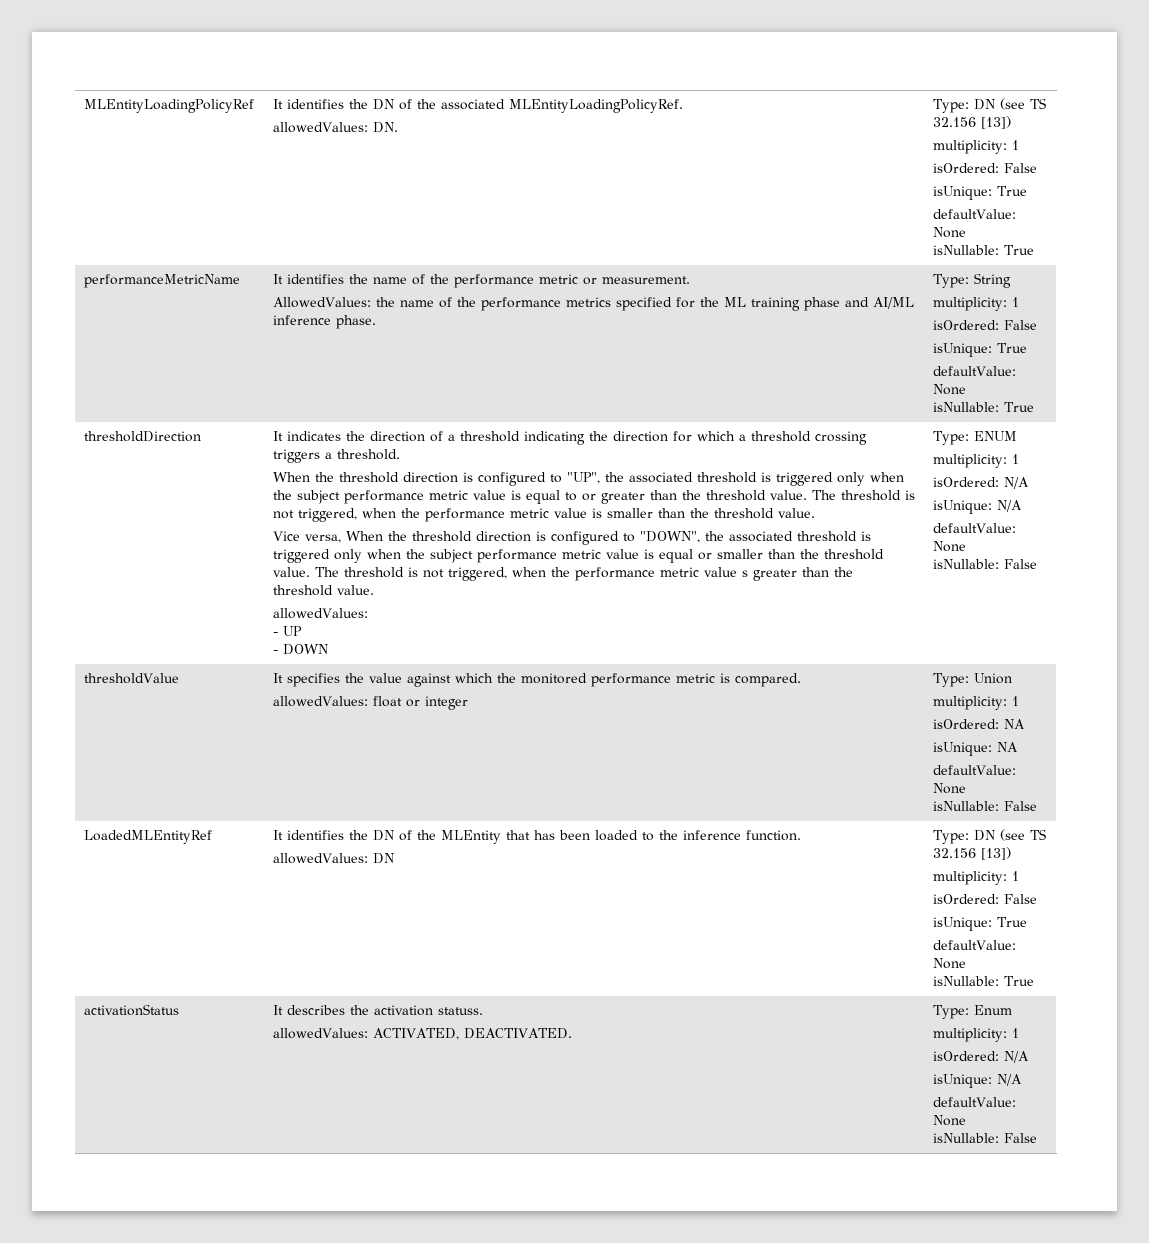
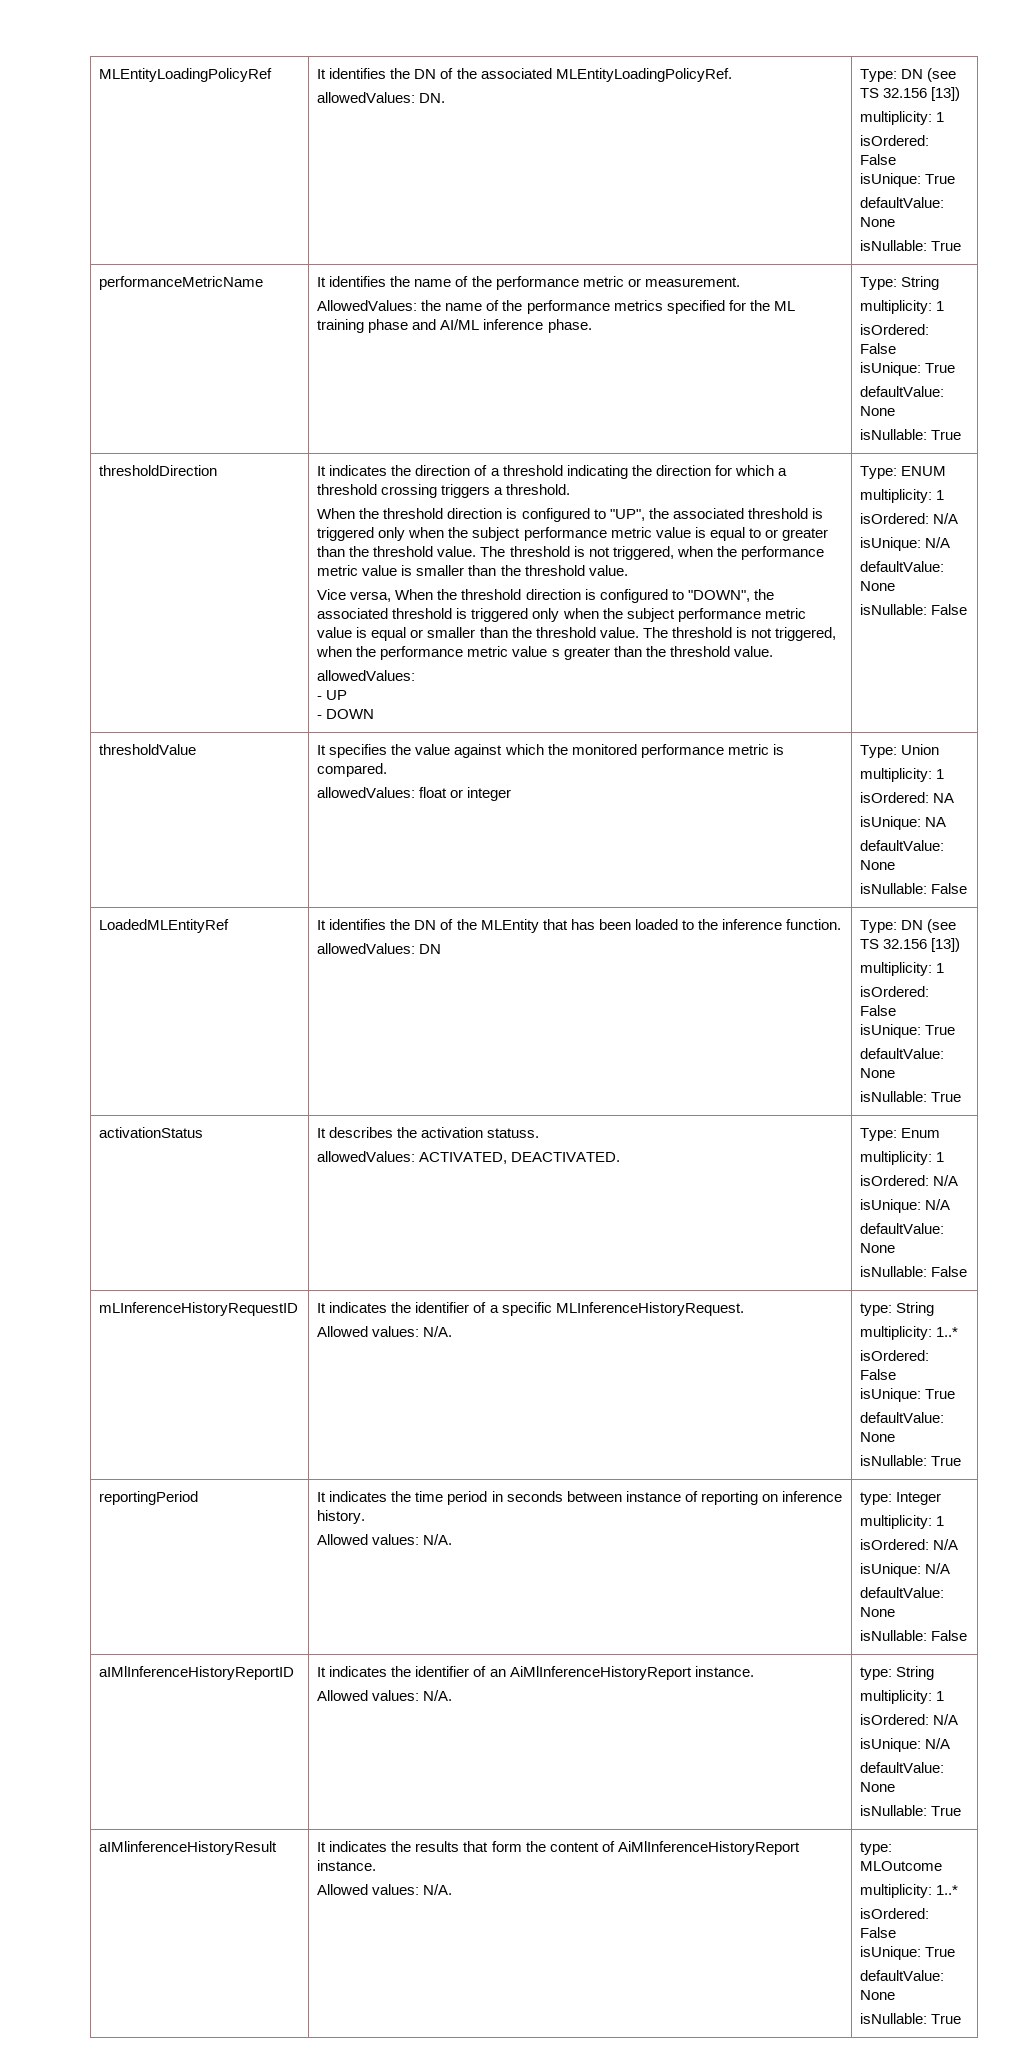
+ mLInferenceHistoryRequestID | It indicates the identifier of a specific MLInferenceHistoryRequest.
+ Allowed values: N/A. | type: String
+ multiplicity: 1..*
+ isOrdered: False
+ isUnique: True
+ defaultValue: None
+ isNullable: True
+ reportingPeriod | It indicates the time period in seconds between instance of reporting on inference history.
+ Allowed values: N/A. | type: Integer
+ multiplicity: 1
+ isOrdered: N/A
+ isUnique: N/A
+ defaultValue: None
+ isNullable: False
+ aIMlInferenceHistoryReportID | It indicates the identifier of an AiMlInferenceHistoryReport instance.
+ Allowed values: N/A. | type: String
+ multiplicity: 1
+ isOrdered: N/A
+ isUnique: N/A
+ defaultValue: None
+ isNullable: True
+ aIMlinferenceHistoryResult | It indicates the results that form the content of AiMlInferenceHistoryReport instance.
+ Allowed values: N/A. | type: MLOutcome
+ multiplicity: 1..*
+ isOrdered: False
+ isUnique: True
+ defaultValue: None
+ isNullable: True

